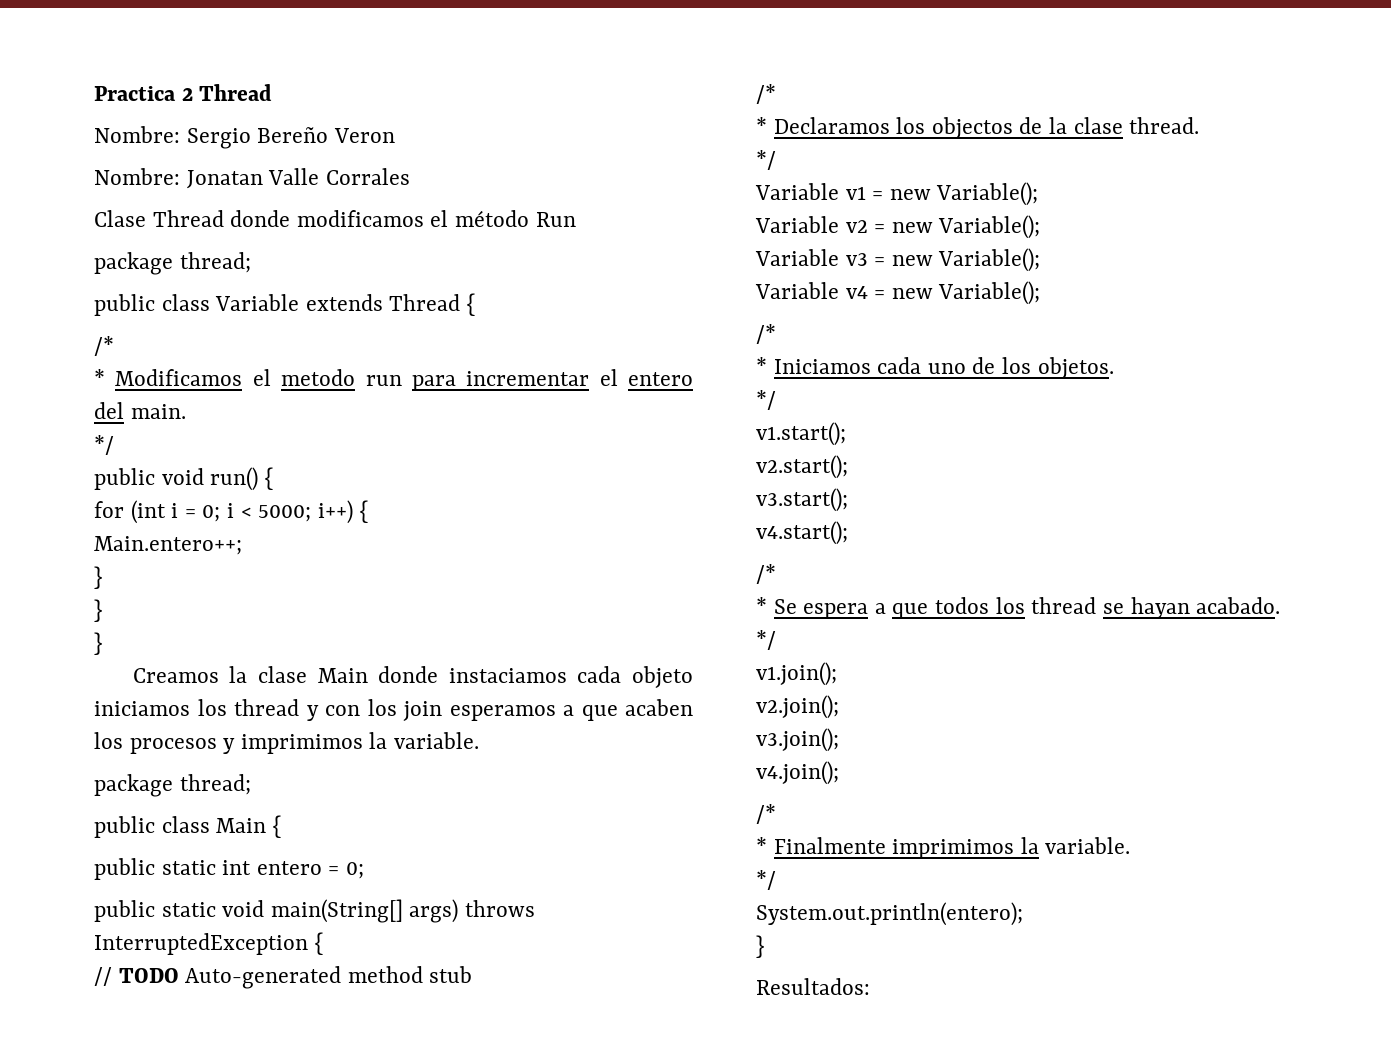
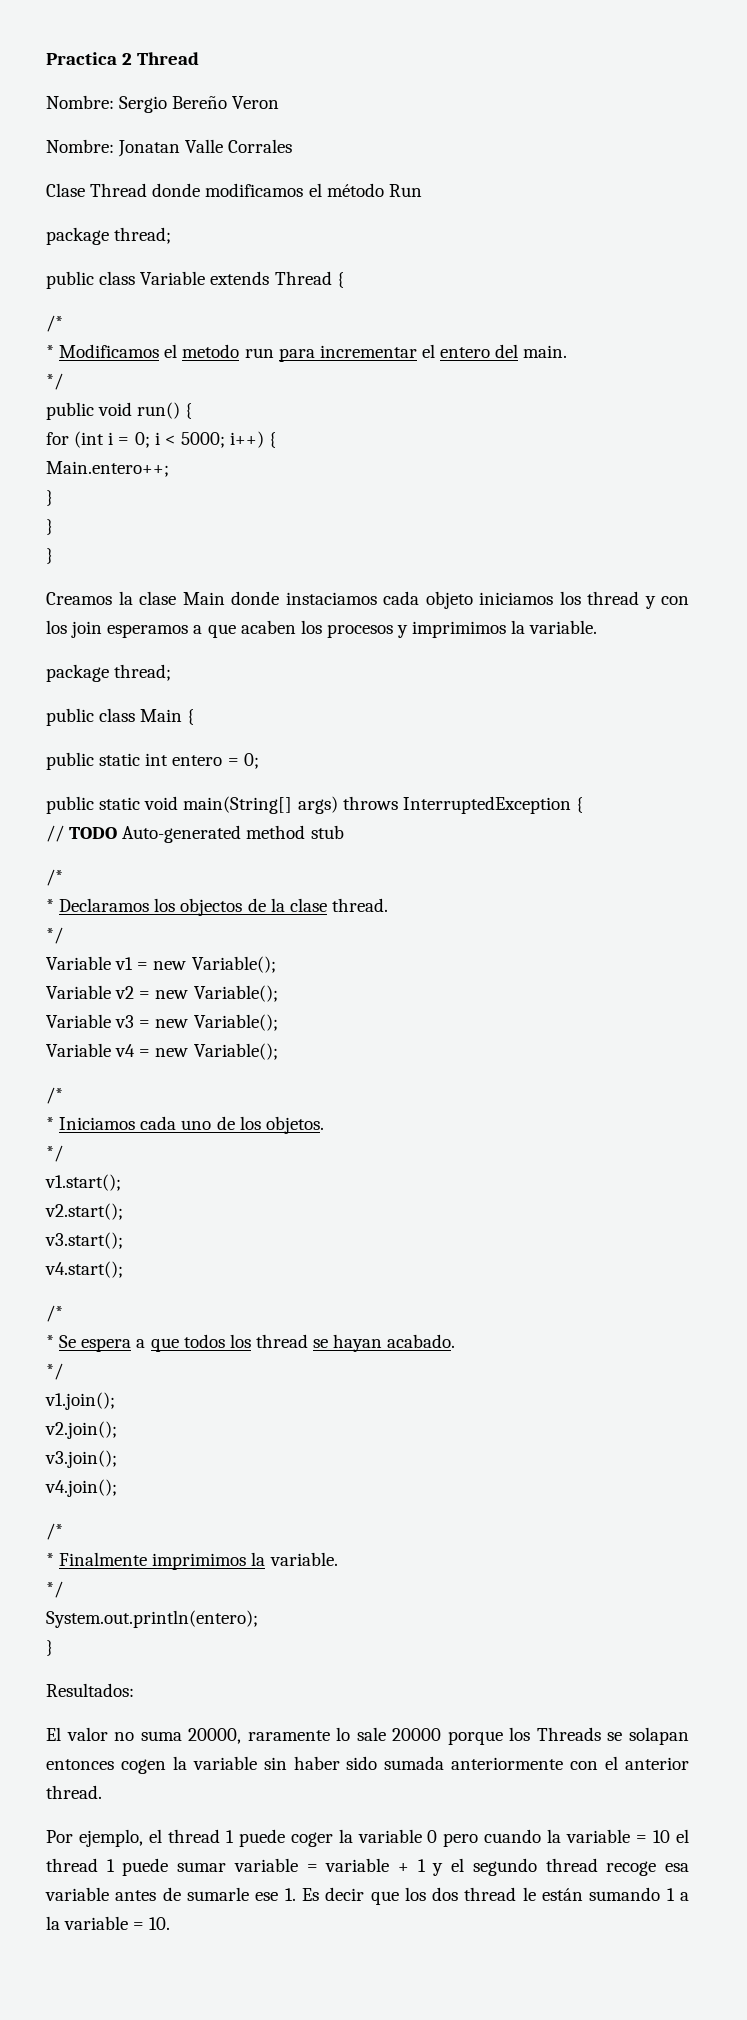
+ El valor no suma 20000, raramente lo sale 20000 porque los Threads se solapan entonces cogen la variable sin haber sido sumada anteriormente con el anterior thread.
+ Por ejemplo, el thread 1 puede coger la variable 0 pero cuando la variable = 10 el thread 1 puede sumar variable = variable + 1 y el segundo thread recoge esa variable antes de sumarle ese 1. Es decir que los dos thread le están sumando 1 a la variable = 10.

